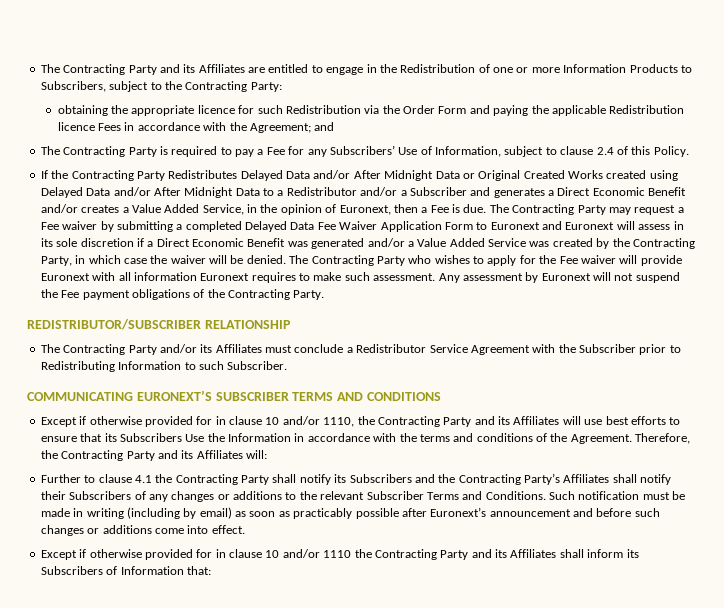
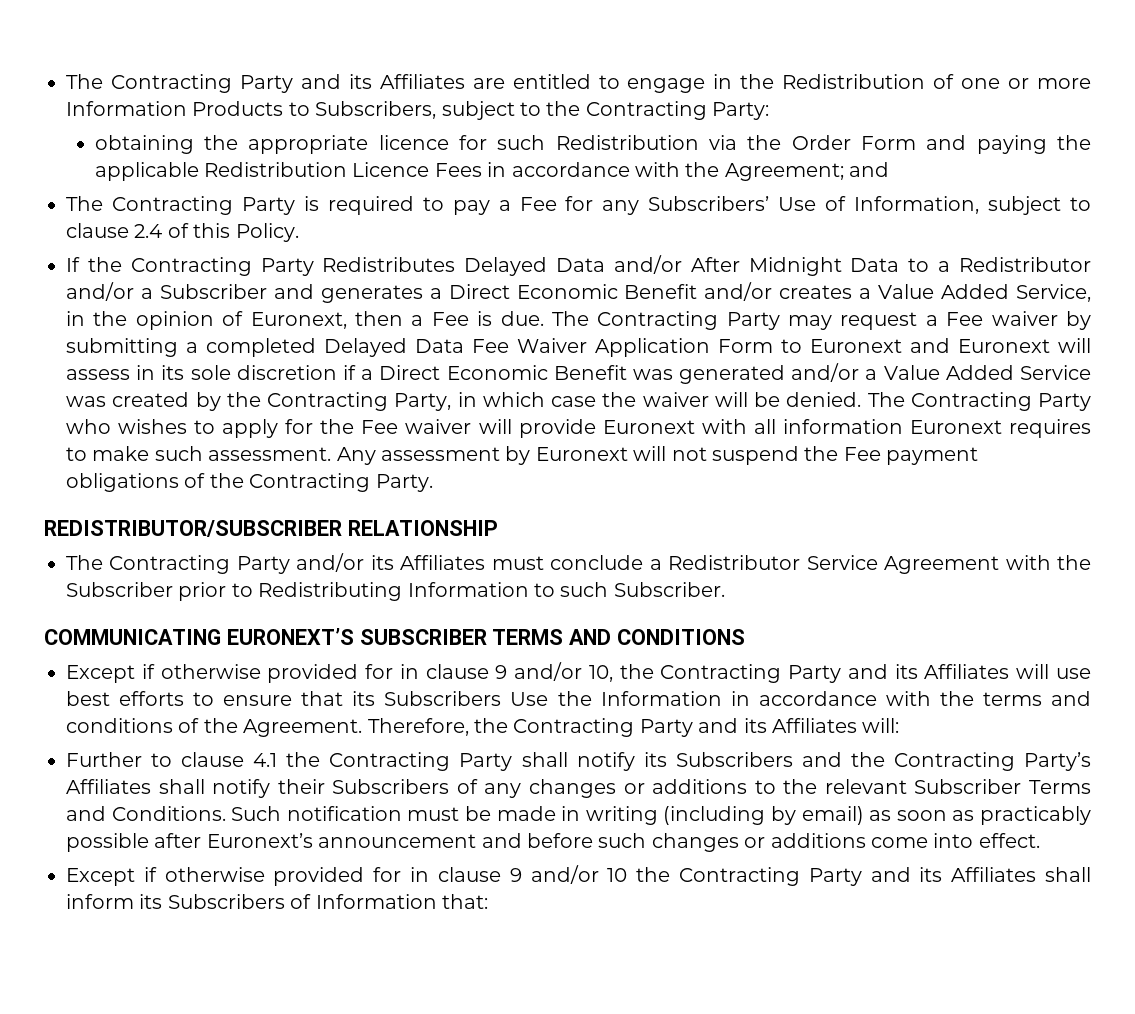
- obtaining the appropriate licence for such Redistribution via the Order Form and paying the applicable Redistribution licence Fees in accordance with the Agreement; and
+ obtaining the appropriate licence for such Redistribution via the Order Form and paying the applicable Redistribution Licence Fees in accordance with the Agreement; and
- If the Contracting Party Redistributes Delayed Data and/or After Midnight Data or Original Created Works created using Delayed Data and/or After Midnight Data to a Redistributor and/or a Subscriber and generates a Direct Economic Benefit and/or creates a Value Added Service, in the opinion of Euronext, then a Fee is due.
+ If the Contracting Party Redistributes Delayed Data and/or After Midnight Data to a Redistributor and/or a Subscriber and generates a Direct Economic Benefit and/or creates a Value Added Service, in the opinion of Euronext, then a Fee is due.
- Except if otherwise provided for in clause 10 and/or 1110, the Contracting Party and its Affiliates will use best efforts to ensure that its Subscribers Use the Information in accordance with the terms and conditions of the Agreement.
+ Except if otherwise provided for in clause 9 and/or 10, the Contracting Party and its Affiliates will use best efforts to ensure that its Subscribers Use the Information in accordance with the terms and conditions of the Agreement.
- Except if otherwise provided for in clause 10 and/or 1110 the Contracting Party and its Affiliates shall inform its Subscribers of Information that:
+ Except if otherwise provided for in clause 9 and/or 10 the Contracting Party and its Affiliates shall inform its Subscribers of Information that:

